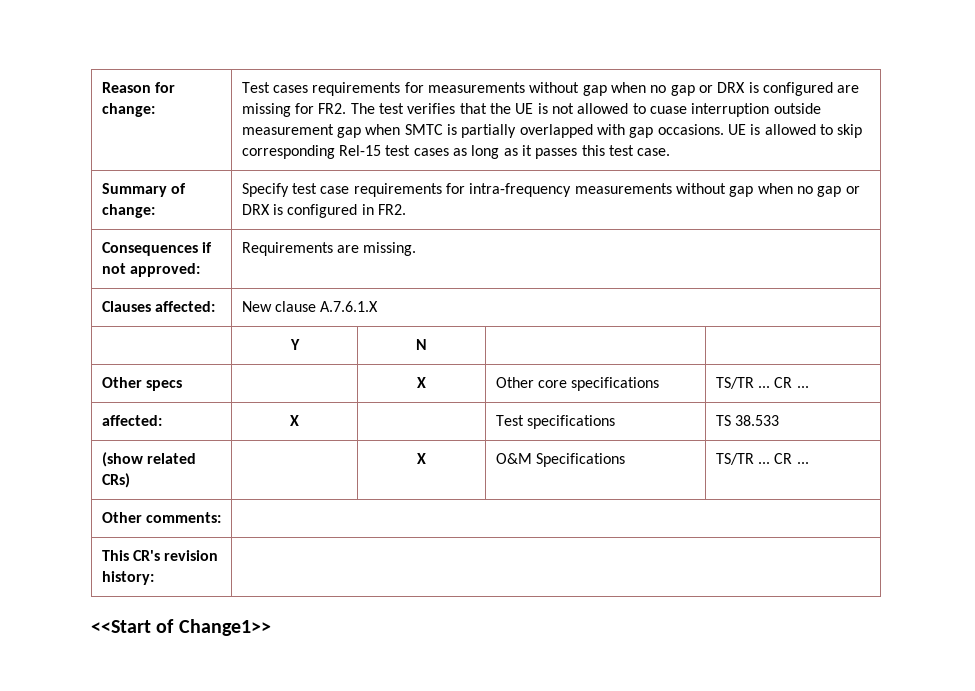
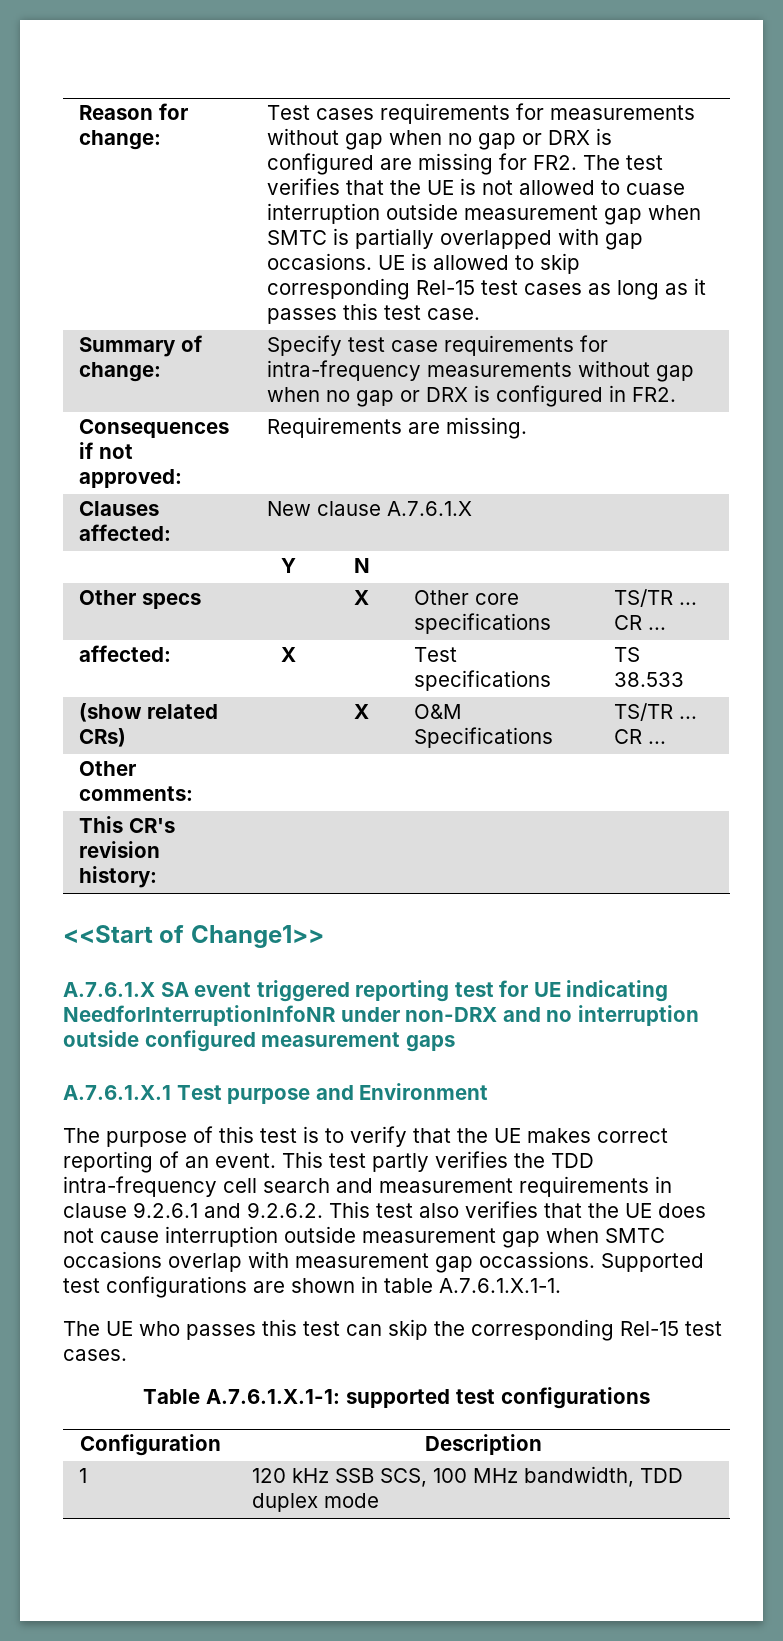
+ A.7.6.1.X SA event triggered reporting test for UE indicating NeedforInterruptionInfoNR under non-DRX and no interruption outside configured measurement gaps
+ A.7.6.1.X.1 Test purpose and Environment
+ The purpose of this test is to verify that the UE makes correct reporting of an event. This test partly verifies the TDD intra-frequency cell search and measurement requirements in clause 9.2.6.1 and 9.2.6.2. This test also verifies that the UE does not cause interruption outside measurement gap when SMTC occasions overlap with measurement gap occassions. Supported test configurations are shown in table A.7.6.1.X.1-1.
+ The UE who passes this test can skip the corresponding Rel-15 test cases.
+ Table A.7.6.1.X.1-1: supported test configurations
+ Configuration | Description
+ 1 | 120 kHz SSB SCS, 100 MHz bandwidth, TDD duplex mode

